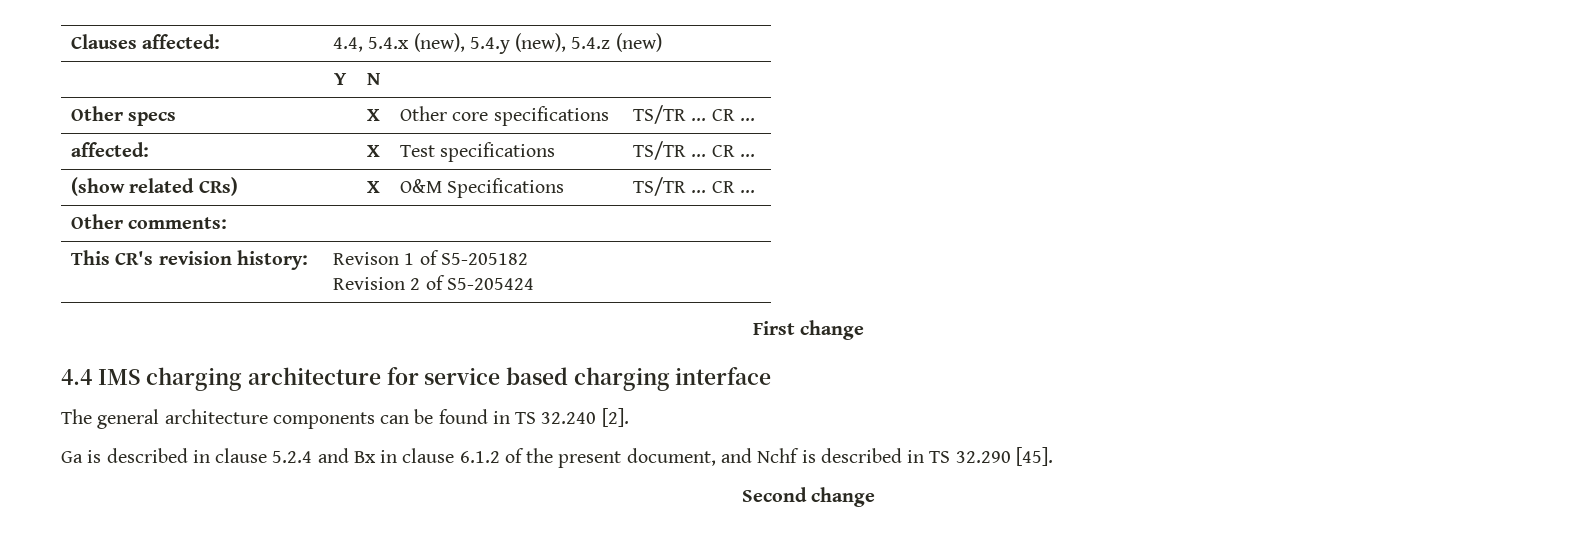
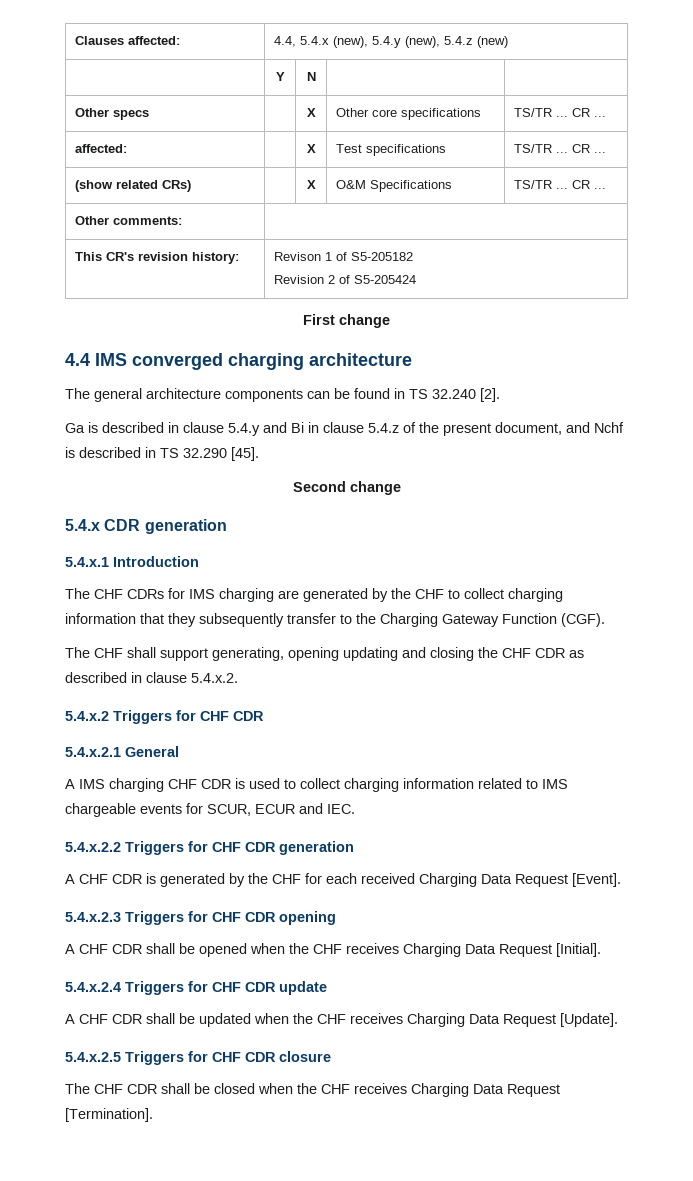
- 4.4 IMS charging architecture for service based charging interface
+ 4.4 IMS converged charging architecture
- Ga is described in clause 5.2.4 and Bx in clause 6.1.2 of the present document, and Nchf is described in TS 32.290 [45].
+ Ga is described in clause 5.4.y and Bi in clause 5.4.z of the present document, and Nchf is described in TS 32.290 [45].
+ 5.4.x CDR generation
+ 5.4.x.1 Introduction
+ The CHF CDRs for IMS charging are generated by the CHF to collect charging information that they subsequently transfer to the Charging Gateway Function (CGF).
+ The CHF shall support generating, opening updating and closing the CHF CDR as described in clause 5.4.x.2.
+ 5.4.x.2 Triggers for CHF CDR
+ 5.4.x.2.1 General
+ A IMS charging CHF CDR is used to collect charging information related to IMS chargeable events for SCUR, ECUR and IEC.
+ 5.4.x.2.2 Triggers for CHF CDR generation
+ A CHF CDR is generated by the CHF for each received Charging Data Request [Event].
+ 5.4.x.2.3 Triggers for CHF CDR opening
+ A CHF CDR shall be opened when the CHF receives Charging Data Request [Initial].
+ 5.4.x.2.4 Triggers for CHF CDR update
+ A CHF CDR shall be updated when the CHF receives Charging Data Request [Update].
+ 5.4.x.2.5 Triggers for CHF CDR closure
+ The CHF CDR shall be closed when the CHF receives Charging Data Request [Termination].

